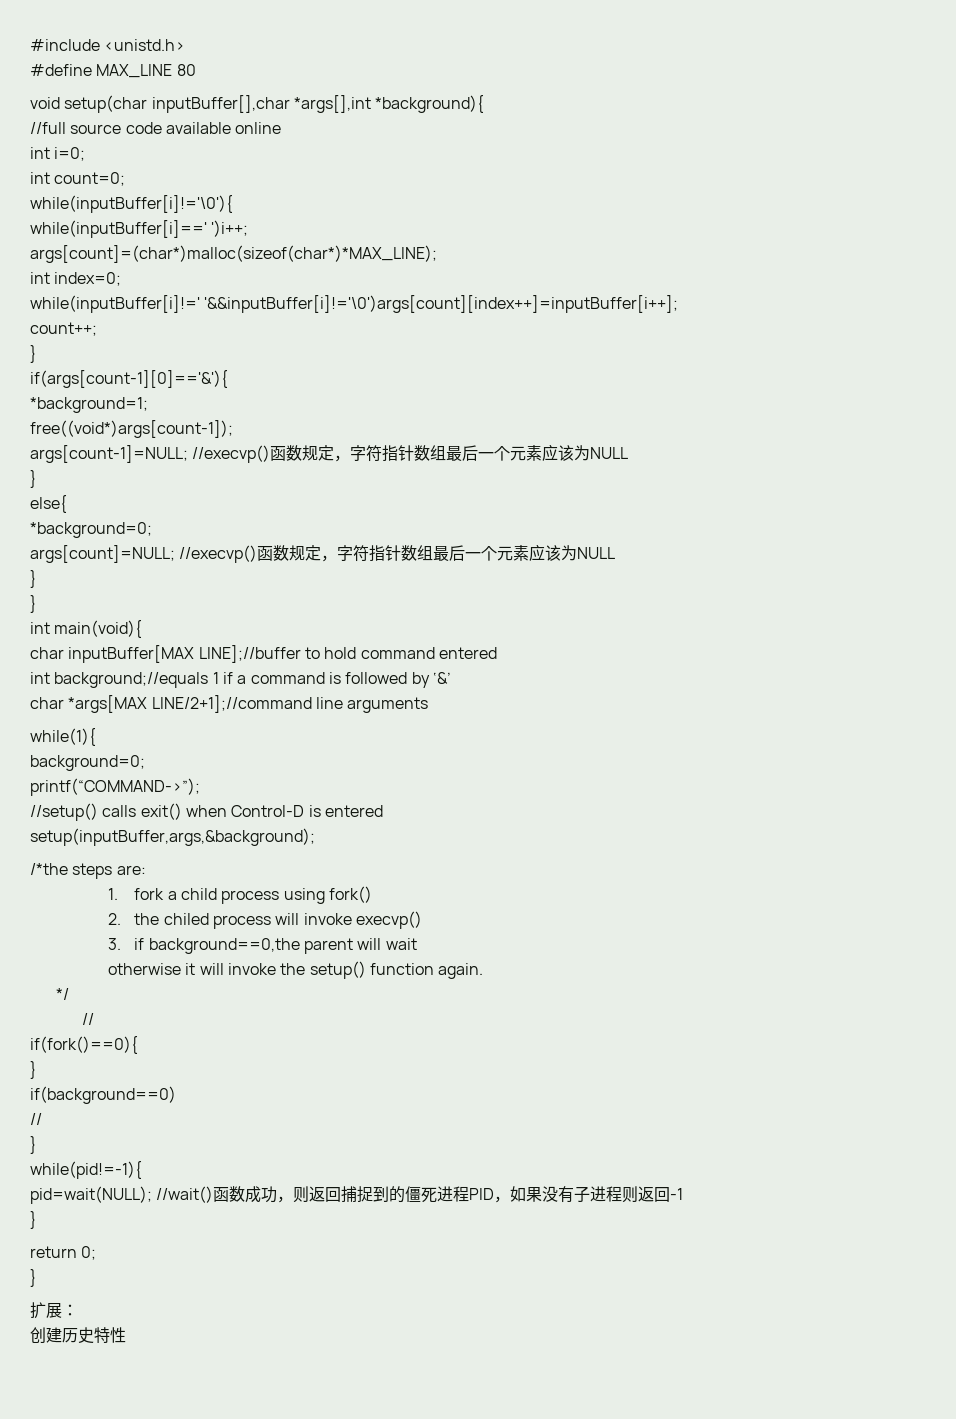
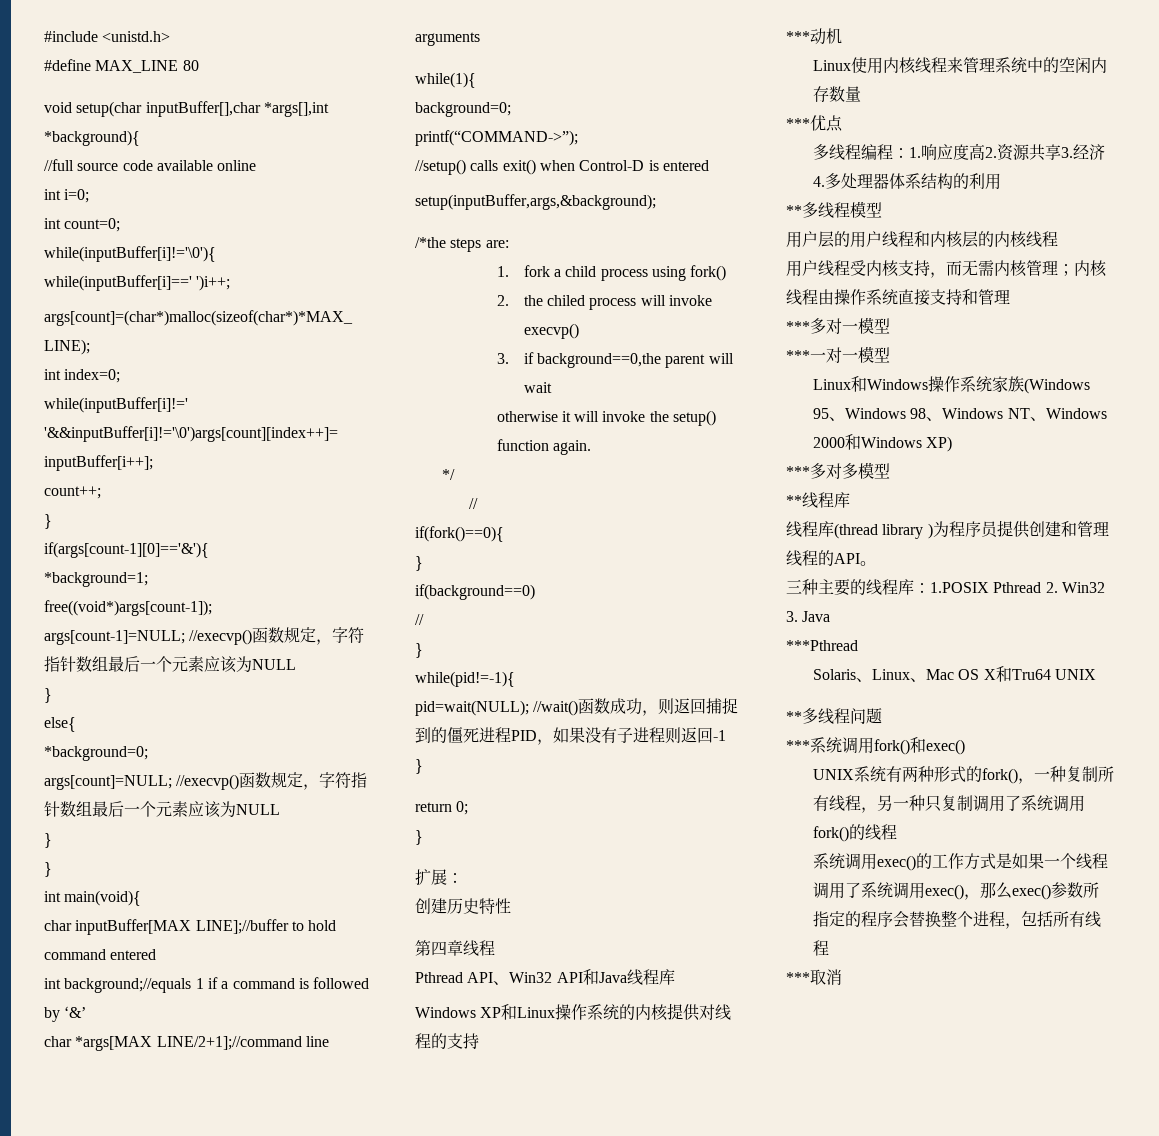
+ 第四章线程
+ Pthread API、Win32 API和Java线程库
+ Windows XP和Linux操作系统的内核提供对线程的支持
+ ***动机
+ Linux使用内核线程来管理系统中的空闲内存数量
+ ***优点
+ 多线程编程：1.响应度高2.资源共享3.经济4.多处理器体系结构的利用
+ **多线程模型
+ 用户层的用户线程和内核层的内核线程
+ 用户线程受内核支持，而无需内核管理；内核线程由操作系统直接支持和管理
+ ***多对一模型
+ ***一对一模型
+ Linux和Windows操作系统家族(Windows 95、Windows 98、Windows NT、Windows 2000和Windows XP)
+ ***多对多模型
+ **线程库
+ 线程库(thread library )为程序员提供创建和管理线程的API。
+ 三种主要的线程库：1.POSIX Pthread 2. Win32 3. Java
+ ***Pthread
+ Solaris、Linux、Mac OS X和Tru64 UNIX
+ **多线程问题
+ ***系统调用fork()和exec()
+ UNIX系统有两种形式的fork()，一种复制所有线程，另一种只复制调用了系统调用fork()的线程
+ 系统调用exec()的工作方式是如果一个线程调用了系统调用exec()，那么exec()参数所指定的程序会替换整个进程，包括所有线程
+ ***取消

